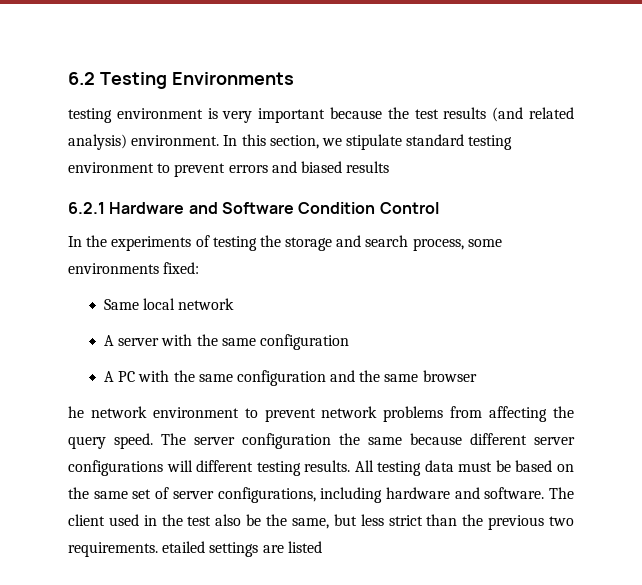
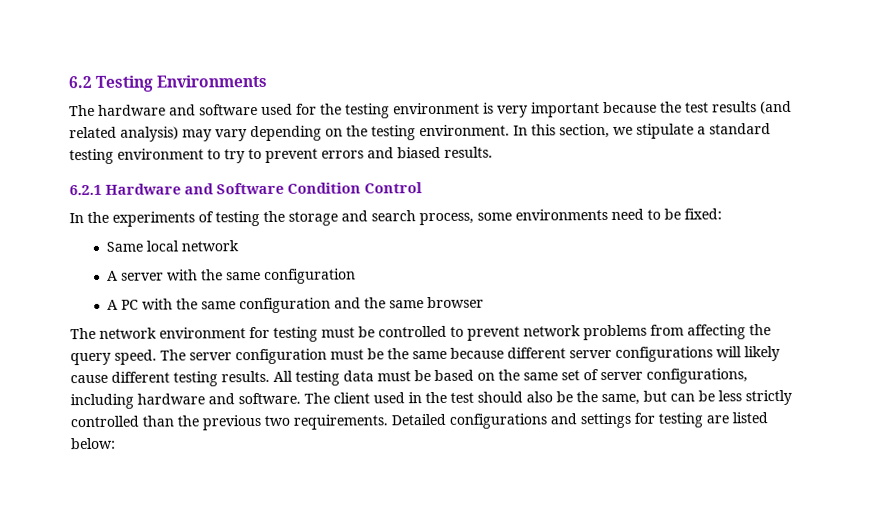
- testing environment is very important because the test results (and related analysis) environment.
+ The hardware and software used for the testing environment is very important because the test results (and related analysis) may vary depending on the testing environment.
- In this section, we stipulate standard testing environment to prevent errors and biased results
+ In this section, we stipulate a standard testing environment to try to prevent errors and biased results.
- In the experiments of testing the storage and search process, some environments fixed:
+ In the experiments of testing the storage and search process, some environments need to be fixed:
- he network environment to prevent network problems from affecting the query speed.
+ The network environment for testing must be controlled to prevent network problems from affecting the query speed.
- The server configuration the same because different server configurations will different testing results.
+ The server configuration must be the same because different server configurations will likely cause different testing results.
- The client used in the test also be the same, but less strict than the previous two requirements. etailed settings are listed
+ The client used in the test should also be the same, but can be less strictly controlled than the previous two requirements. Detailed configurations and settings for testing are listed below:

